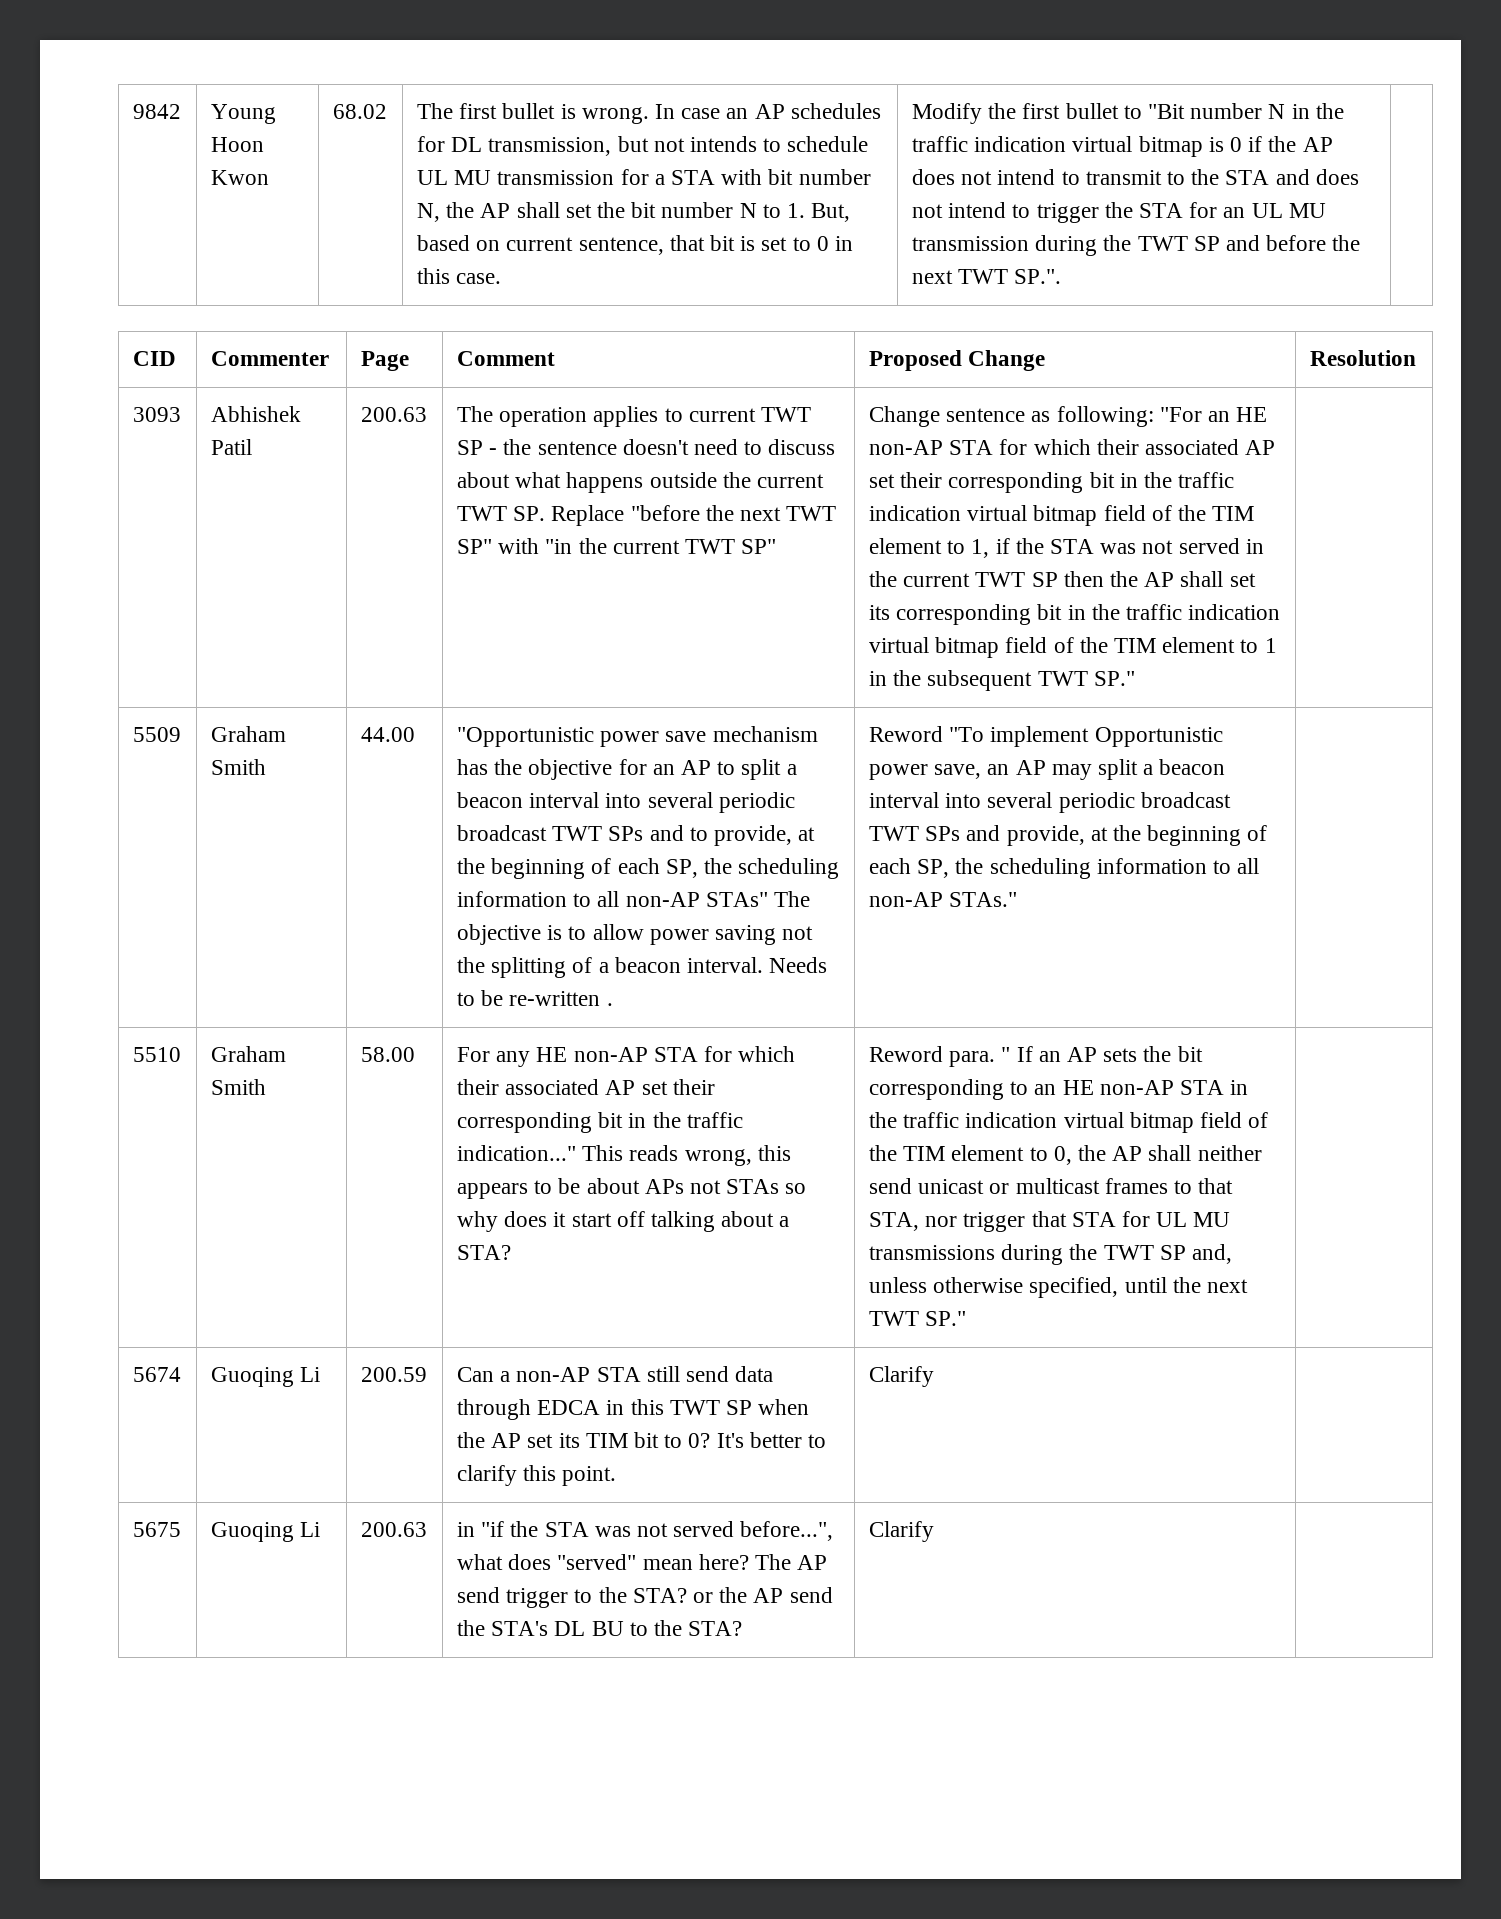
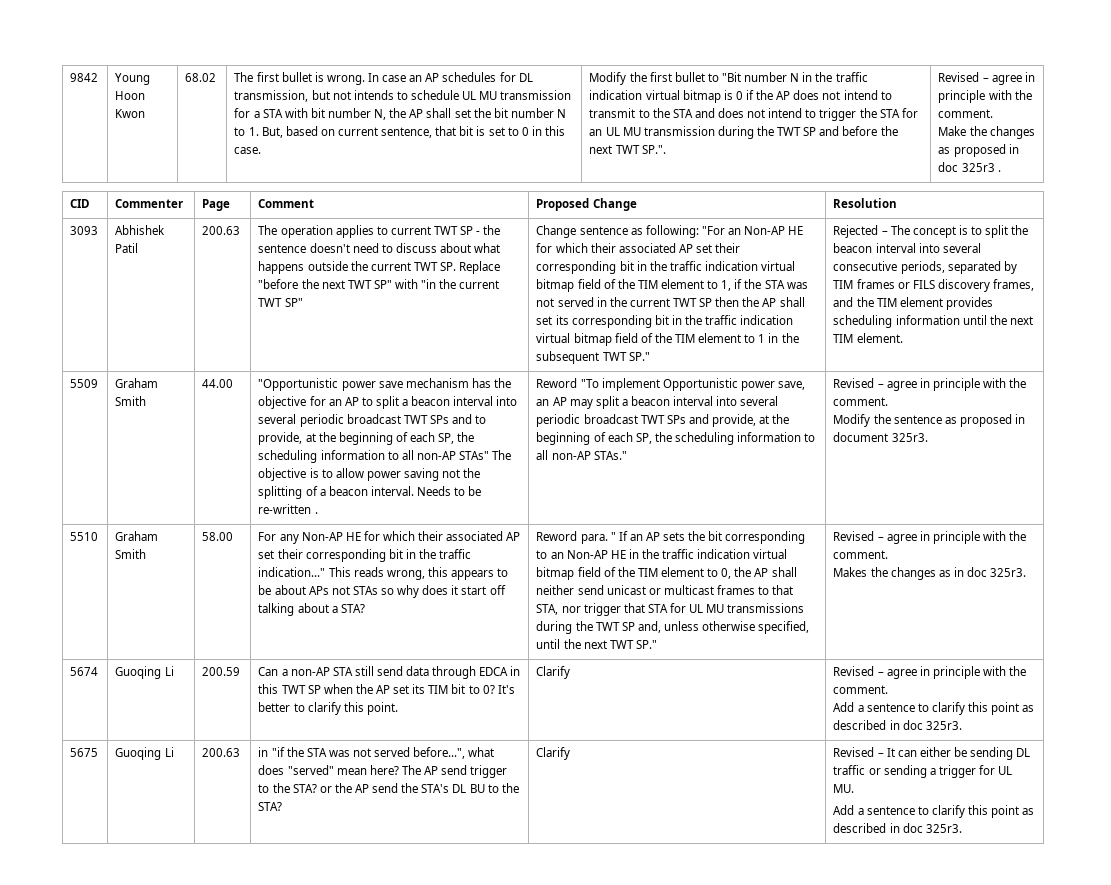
- Modify the first bullet to "Bit number N in the traffic indication virtual bitmap is 0 if the AP does not intend to transmit to the STA and does not intend to trigger the STA for an UL MU transmission during the TWT SP and before the next TWT SP.".
+ Modify the first bullet to "Bit number N in the traffic indication virtual bitmap is 0 if the AP does not intend to transmit to the STA and does not intend to trigger the STA for an UL MU transmission during the TWT SP and before the next TWT SP.". | Revised – agree in principle with the comment.
+ Make the changes as proposed in doc 325r3 .
- "For an HE non-AP STA for which their associated AP set their corresponding bit in the traffic indication virtual bitmap field of the TIM element to 1, if the STA was not served in the current TWT SP then the AP shall set its corresponding bit in the traffic indication virtual bitmap field of the TIM element to 1 in the subsequent TWT SP."
+ "For an Non-AP HE for which their associated AP set their corresponding bit in the traffic indication virtual bitmap field of the TIM element to 1, if the STA was not served in the current TWT SP then the AP shall set its corresponding bit in the traffic indication virtual bitmap field of the TIM element to 1 in the subsequent TWT SP."
+ Rejected – The concept is to split the beacon interval into several consecutive periods, separated by TIM frames or FILS discovery frames, and the TIM element provides scheduling information until the next TIM element.
- Reword "To implement Opportunistic power save, an AP may split a beacon interval into several periodic broadcast TWT SPs and provide, at the beginning of each SP, the scheduling information to all non-AP STAs."
+ Reword "To implement Opportunistic power save, an AP may split a beacon interval into several periodic broadcast TWT SPs and provide, at the beginning of each SP, the scheduling information to all non-AP STAs." | Revised – agree in principle with the comment.
+ Modify the sentence as proposed in document 325r3.
- For any HE non-AP STA for which their associated AP set their corresponding bit in the traffic indication..."
+ For any Non-AP HE for which their associated AP set their corresponding bit in the traffic indication..."
- Reword para. " If an AP sets the bit corresponding to an HE non-AP STA in the traffic indication virtual bitmap field of the TIM element to 0, the AP shall neither send unicast or multicast frames to that STA, nor trigger that STA for UL MU transmissions during the TWT SP and, unless otherwise specified, until the next TWT SP."
+ Reword para. " If an AP sets the bit corresponding to an Non-AP HE in the traffic indication virtual bitmap field of the TIM element to 0, the AP shall neither send unicast or multicast frames to that STA, nor trigger that STA for UL MU transmissions during the TWT SP and, unless otherwise specified, until the next TWT SP." | Revised – agree in principle with the comment.
+ Makes the changes as in doc 325r3.
- It's better to clarify this point. | Clarify
+ It's better to clarify this point. | Clarify | Revised – agree in principle with the comment.
+ Add a sentence to clarify this point as described in doc 325r3.
+ Revised – It can either be sending DL traffic or sending a trigger for UL MU.
+ Add a sentence to clarify this point as described in doc 325r3.

